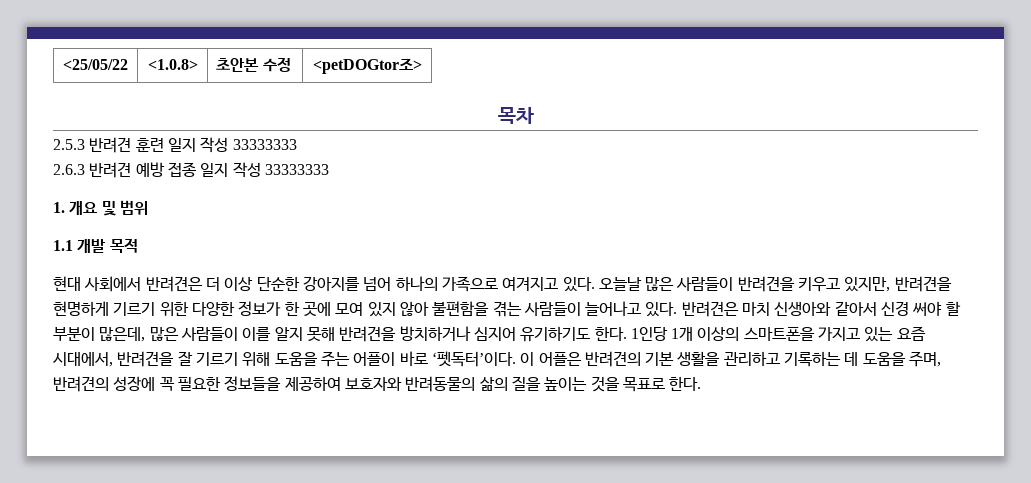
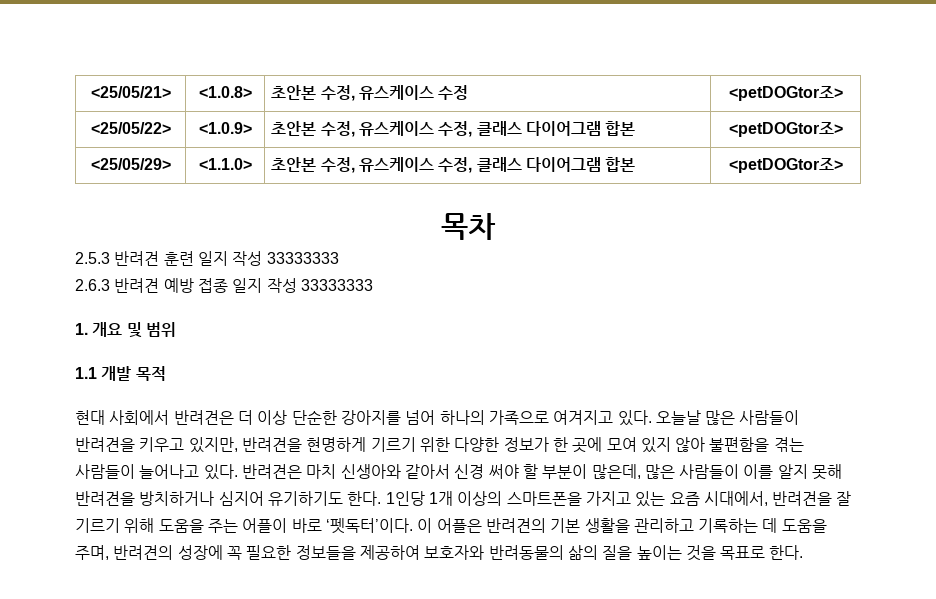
- <25/05/22 | <1.0.8> | 초안본 수정 | <petDOGtor조>
+ <25/05/21> | <1.0.8> | 초안본 수정, 유스케이스 수정 | <petDOGtor조>
+ <25/05/22> | <1.0.9> | 초안본 수정, 유스케이스 수정, 클래스 다이어그램 합본 | <petDOGtor조>
+ <25/05/29> | <1.1.0> | 초안본 수정, 유스케이스 수정, 클래스 다이어그램 합본 | <petDOGtor조>

